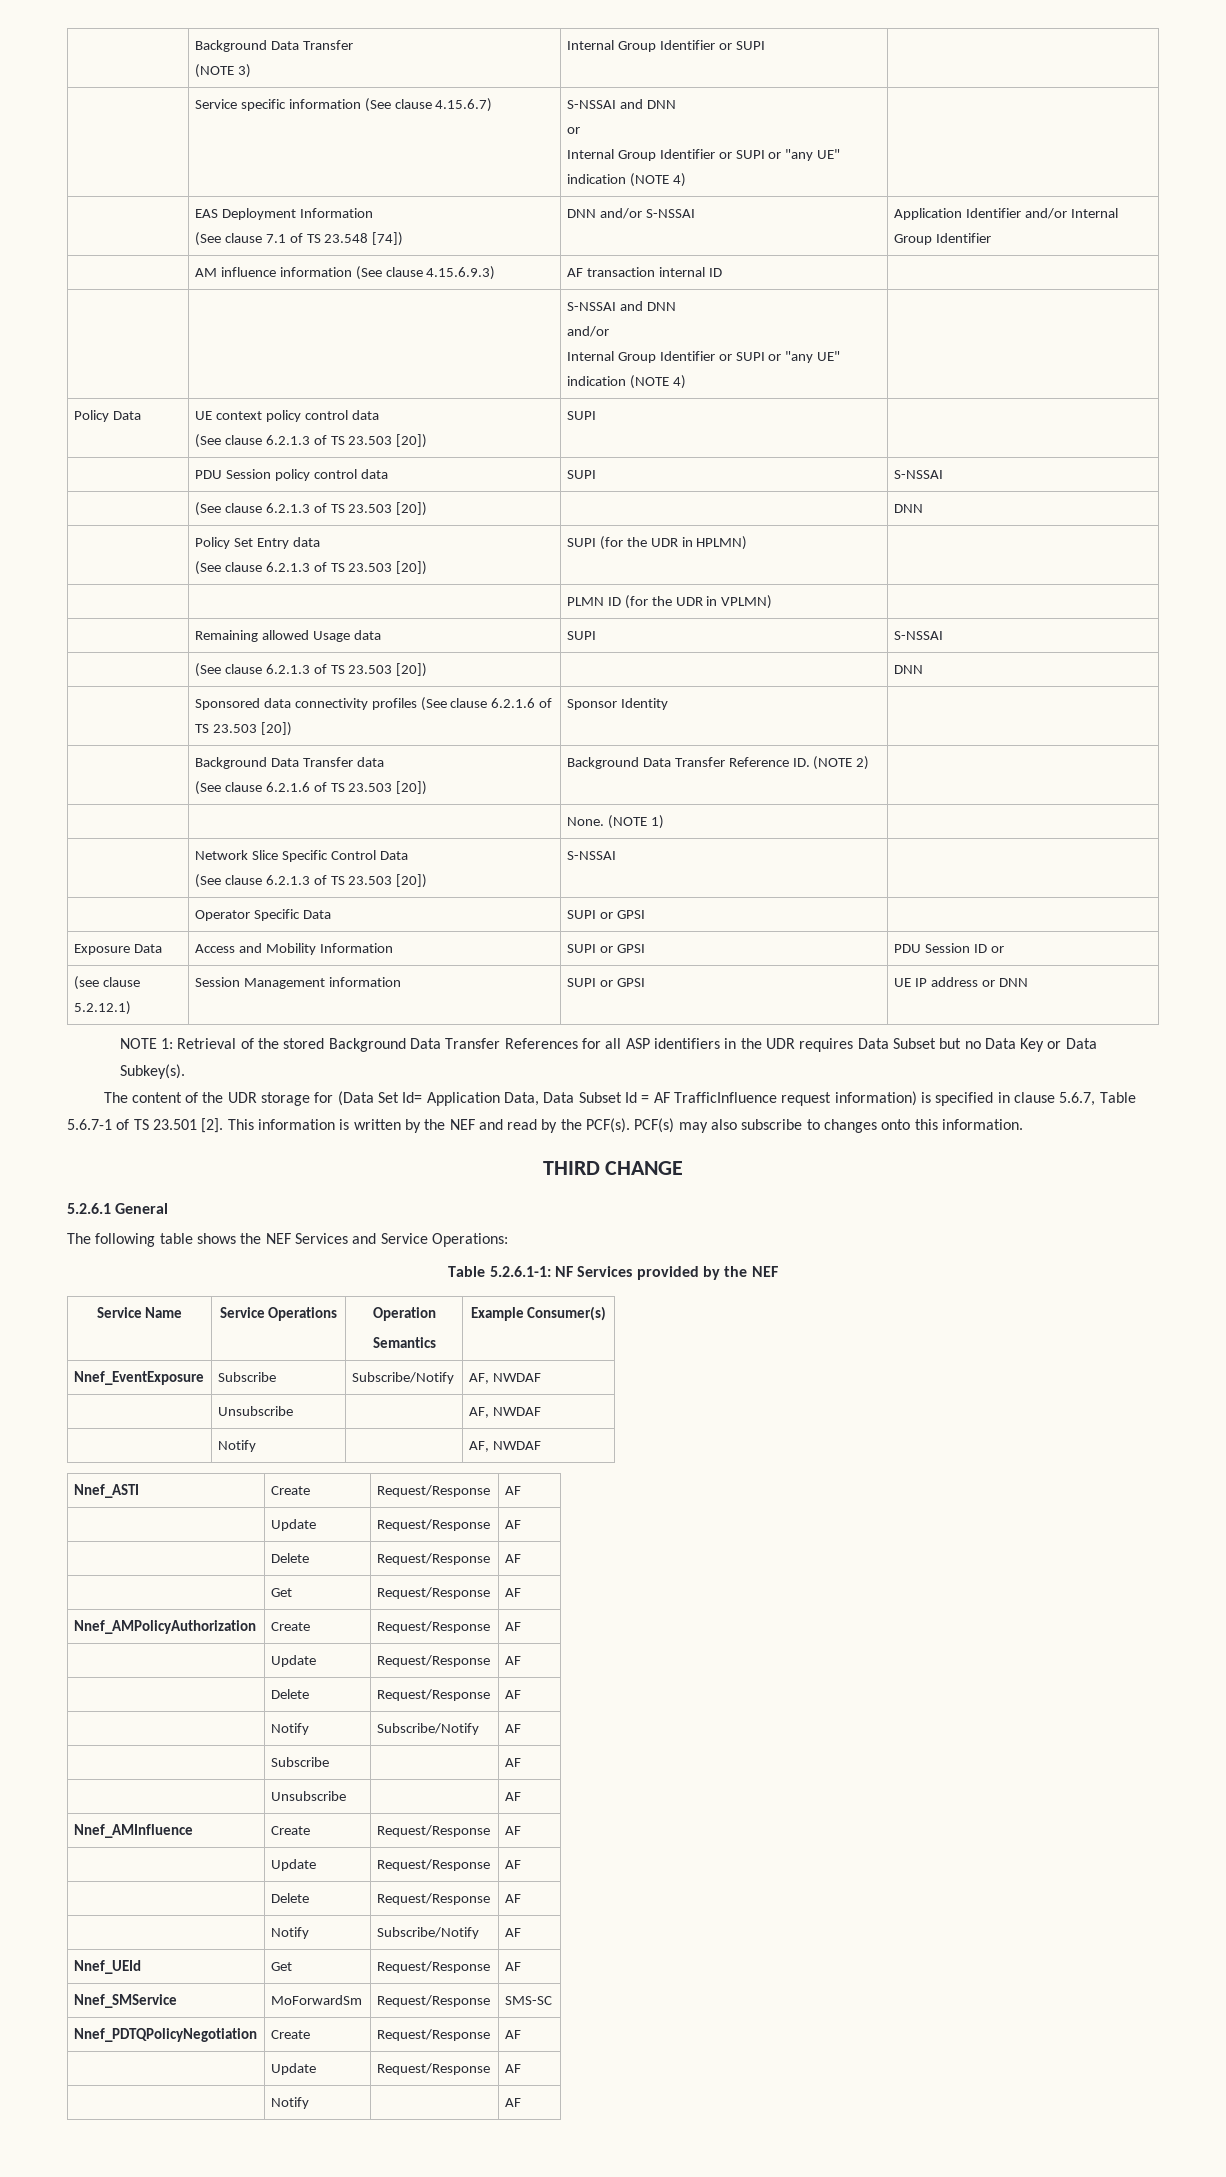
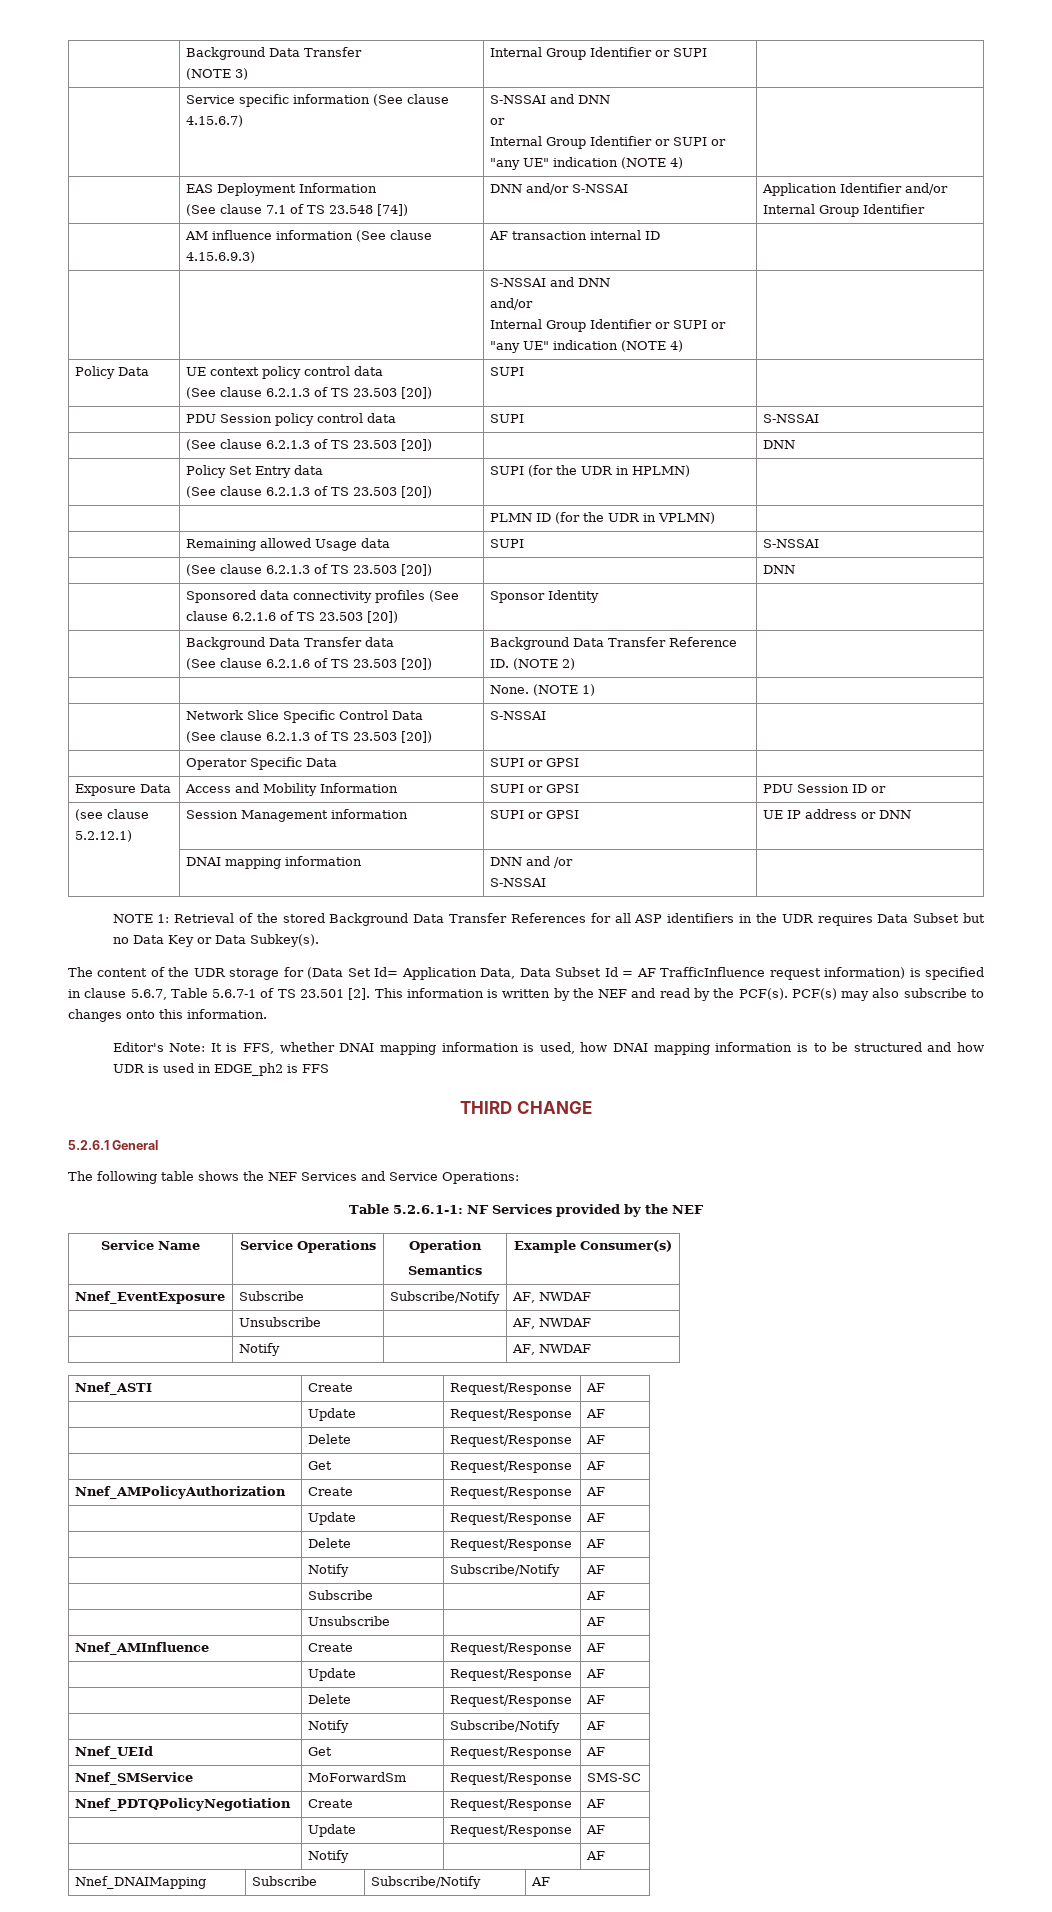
+ | DNAI mapping information | DNN and /or
+ S-NSSAI |
+ Editor's Note: It is FFS, whether DNAI mapping information is used, how DNAI mapping information is to be structured and how UDR is used in EDGE_ph2 is FFS
+ Nnef_DNAIMapping | Subscribe | Subscribe/Notify | AF

